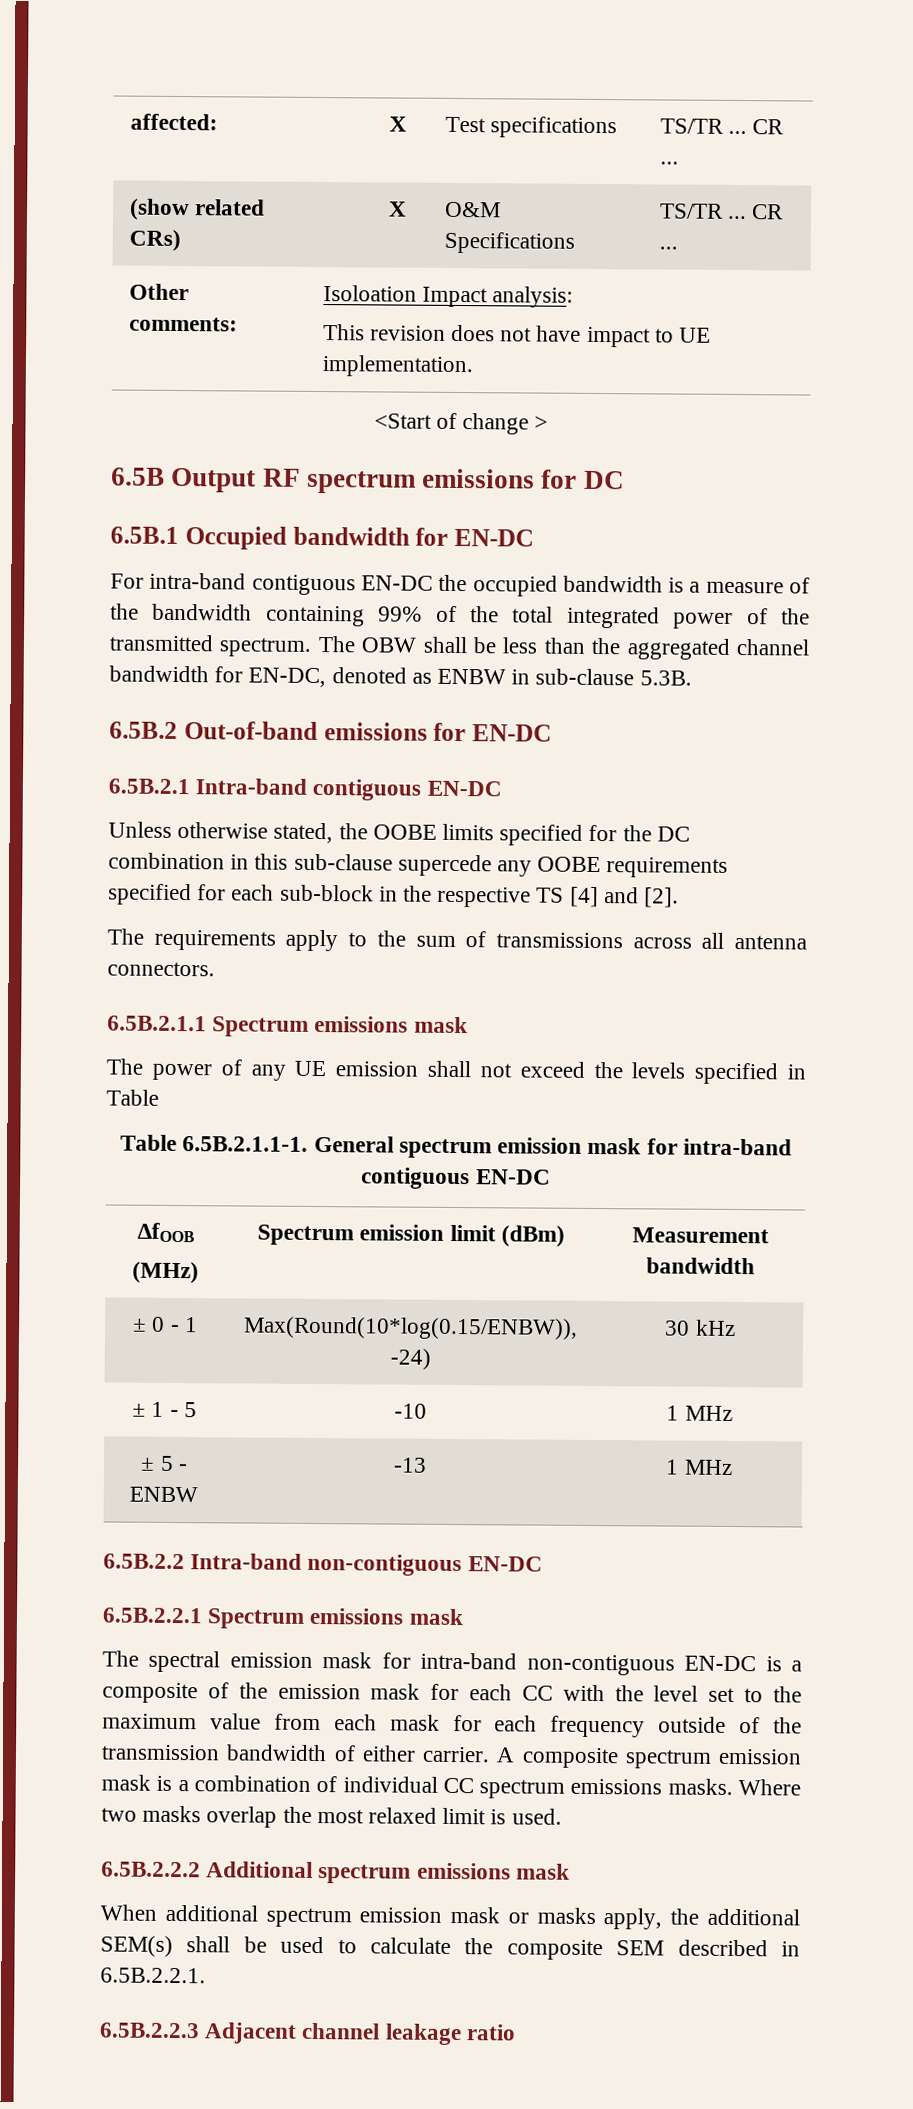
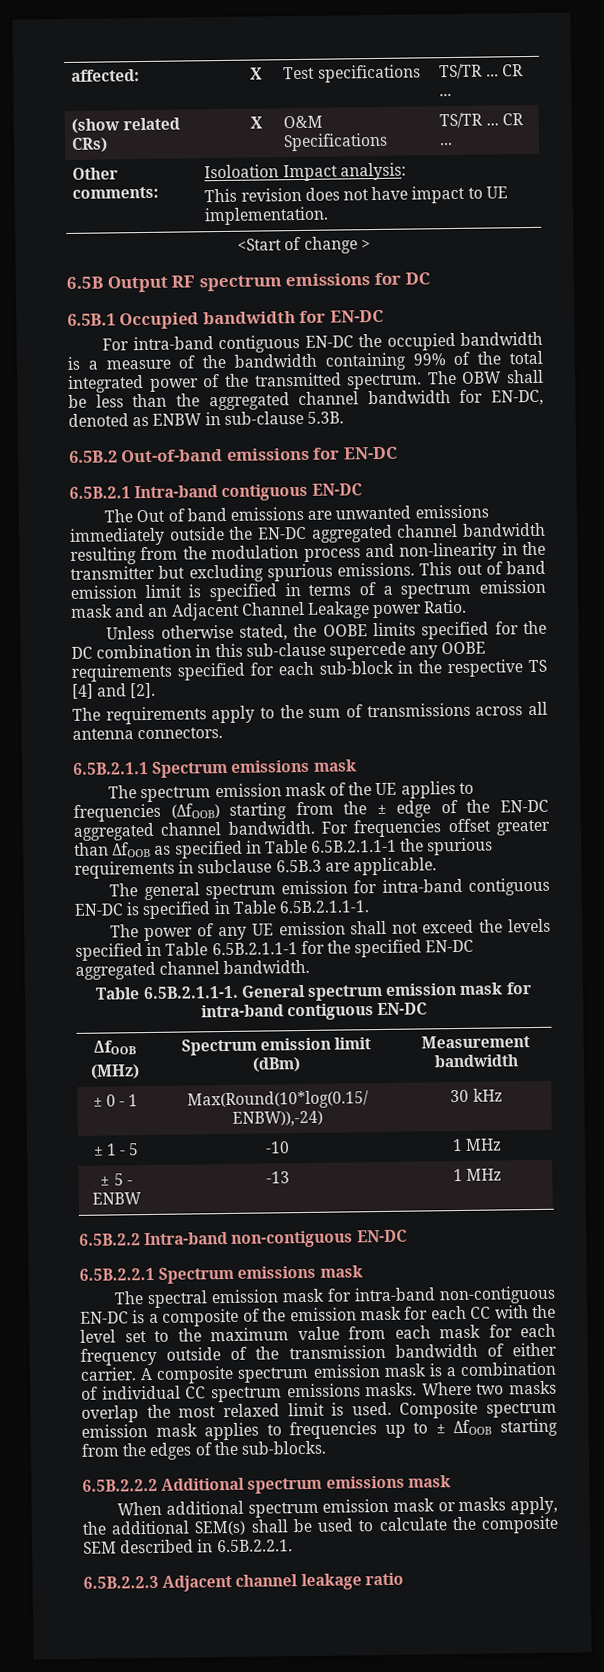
+ The Out of band emissions are unwanted emissions immediately outside the EN-DC aggregated channel bandwidth resulting from the modulation process and non-linearity in the transmitter but excluding spurious emissions. This out of band emission limit is specified in terms of a spectrum emission mask and an Adjacent Channel Leakage power Ratio.
+ The spectrum emission mask of the UE applies to frequencies (ΔfOOB) starting from the ± edge of the EN-DC aggregated channel bandwidth. For frequencies offset greater than ΔfOOB as specified in Table 6.5B.2.1.1-1 the spurious requirements in subclause 6.5B.3 are applicable.
+ The general spectrum emission for intra-band contiguous EN-DC is specified in Table 6.5B.2.1.1-1.
- The power of any UE emission shall not exceed the levels specified in Table
+ The power of any UE emission shall not exceed the levels specified in Table 6.5B.2.1.1-1 for the specified EN-DC aggregated channel bandwidth.
+ Composite spectrum emission mask applies to frequencies up to ± ΔfOOB starting from the edges of the sub-blocks.

